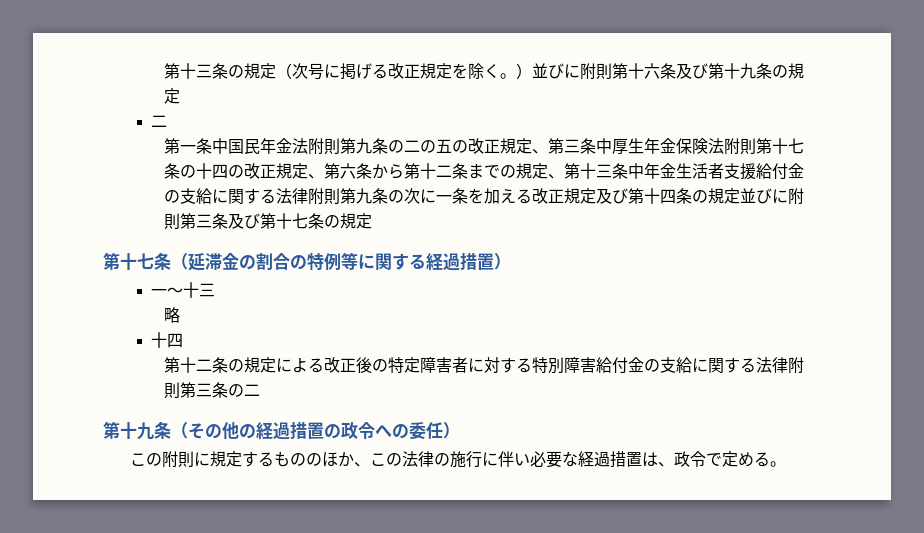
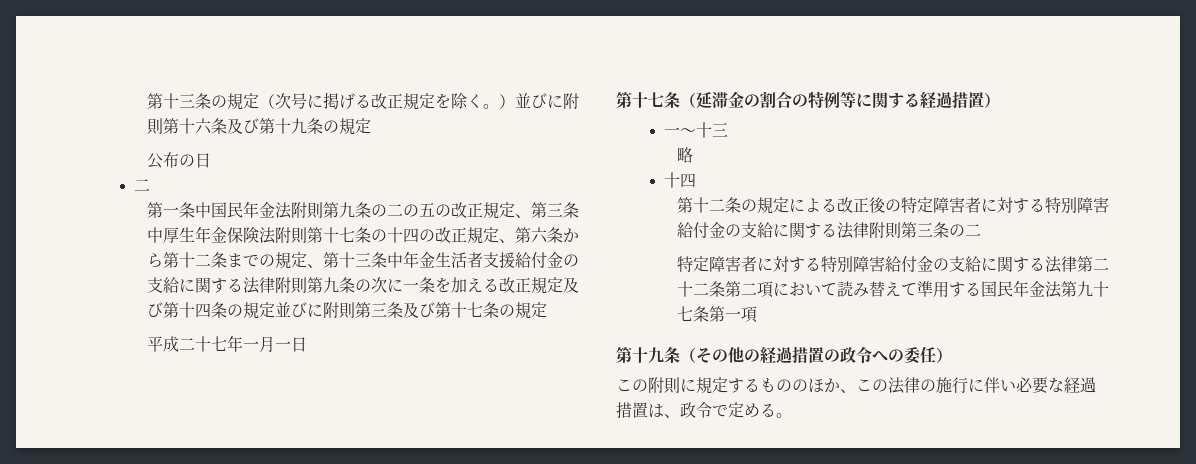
+ 公布の日
+ 平成二十七年一月一日
+ 特定障害者に対する特別障害給付金の支給に関する法律第二十二条第二項において読み替えて準用する国民年金法第九十七条第一項

